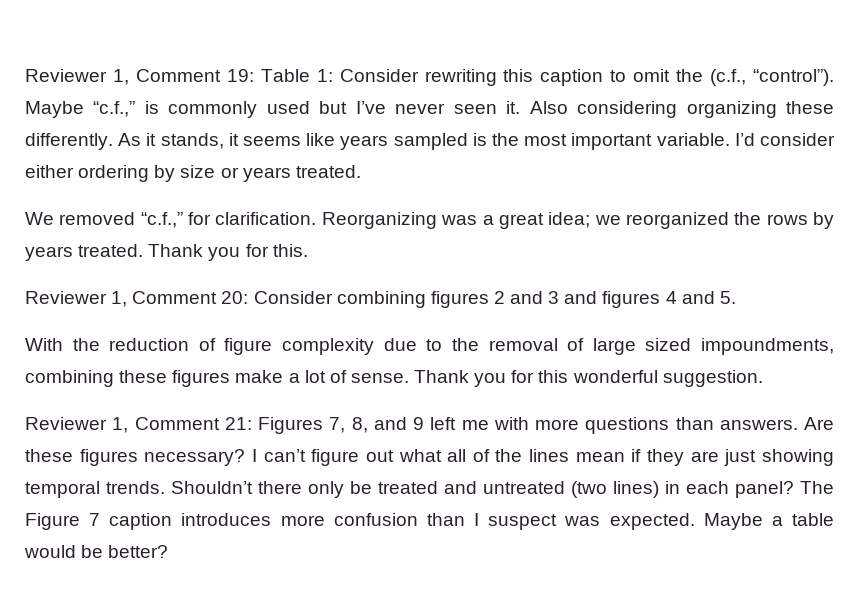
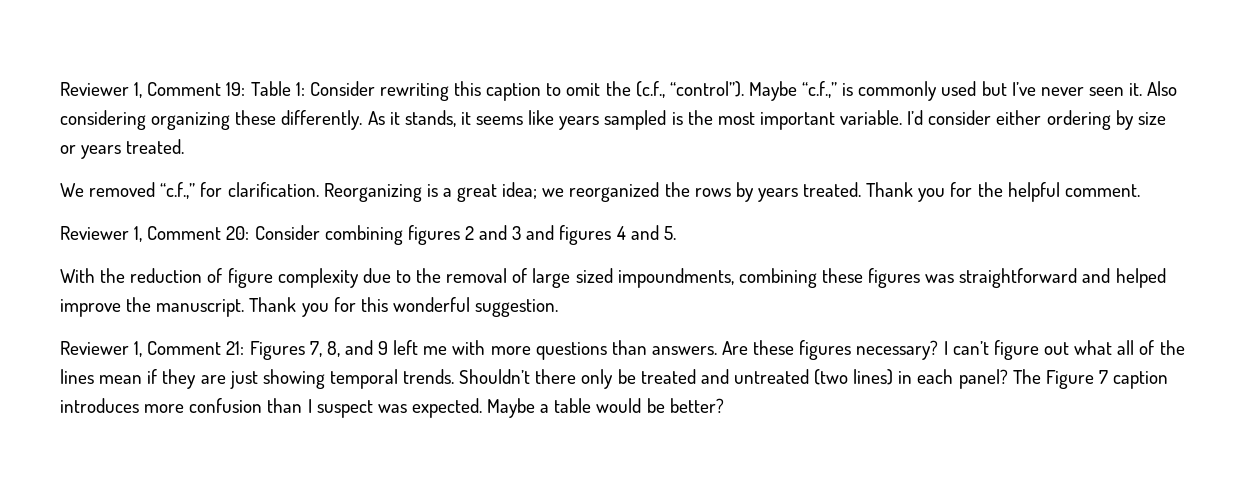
- Reorganizing was a great idea; we reorganized the rows by years treated.
+ Reorganizing is a great idea; we reorganized the rows by years treated.
- Thank you for this.
+ Thank you for the helpful comment.
- With the reduction of figure complexity due to the removal of large sized impoundments, combining these figures make a lot of sense.
+ With the reduction of figure complexity due to the removal of large sized impoundments, combining these figures was straightforward and helped improve the manuscript.

